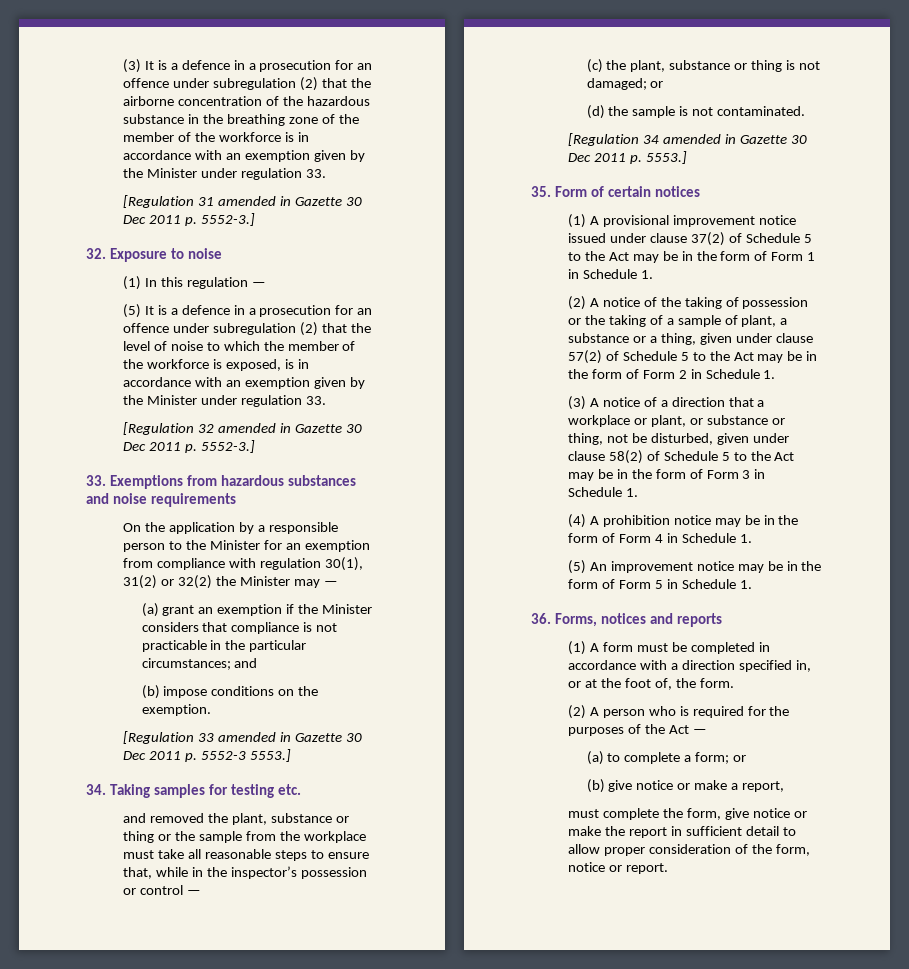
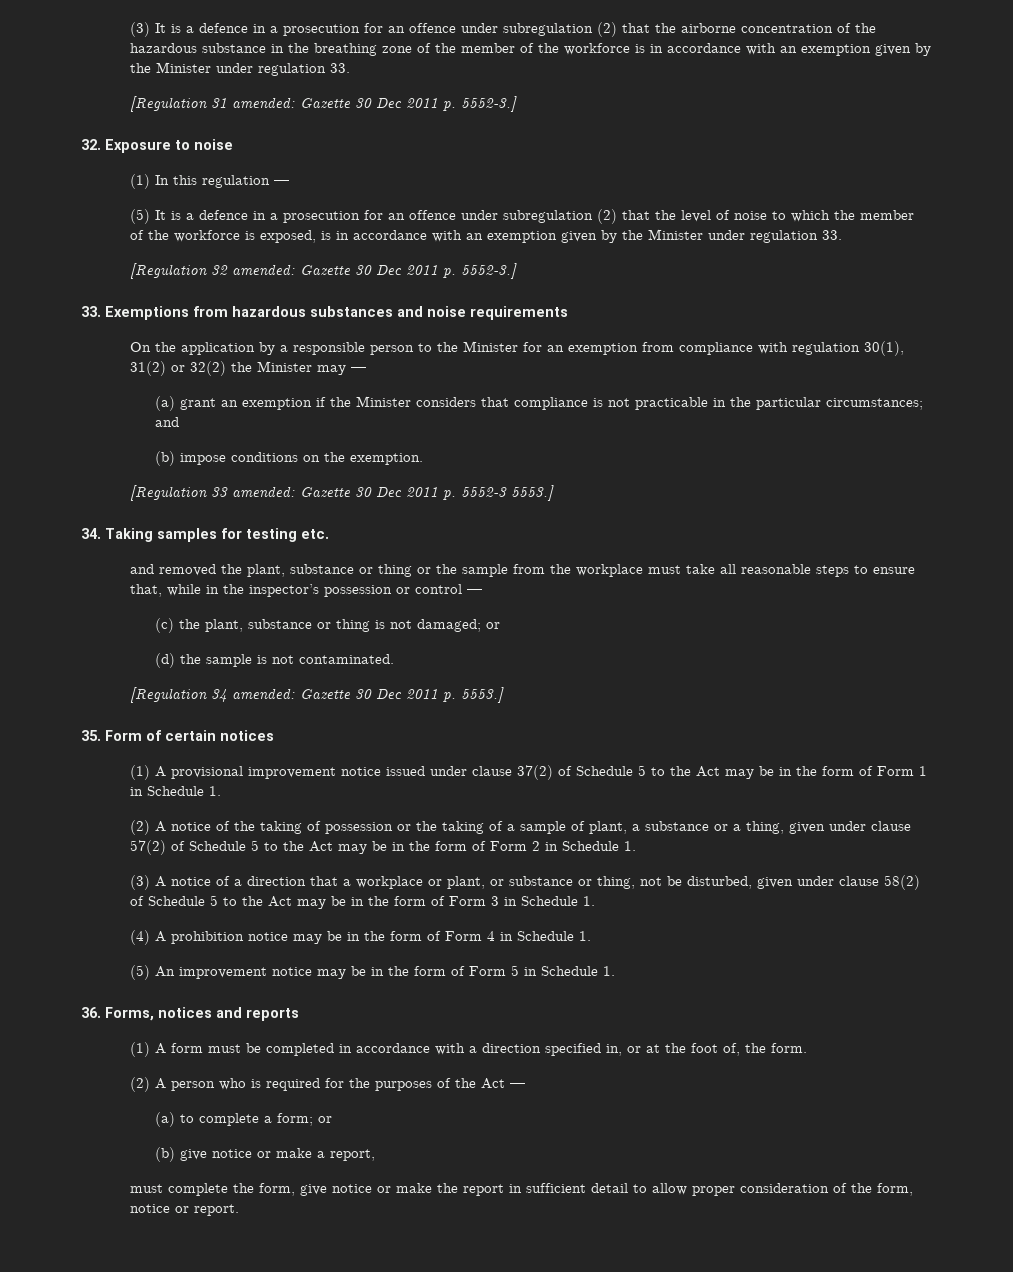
- [Regulation 31 amended in Gazette 30 Dec 2011 p. 5552-3.]
+ [Regulation 31 amended: Gazette 30 Dec 2011 p. 5552-3.]
- [Regulation 32 amended in Gazette 30 Dec 2011 p. 5552-3.]
+ [Regulation 32 amended: Gazette 30 Dec 2011 p. 5552-3.]
- [Regulation 33 amended in Gazette 30 Dec 2011 p. 5552-3 5553.]
+ [Regulation 33 amended: Gazette 30 Dec 2011 p. 5552-3 5553.]
- [Regulation 34 amended in Gazette 30 Dec 2011 p. 5553.]
+ [Regulation 34 amended: Gazette 30 Dec 2011 p. 5553.]

